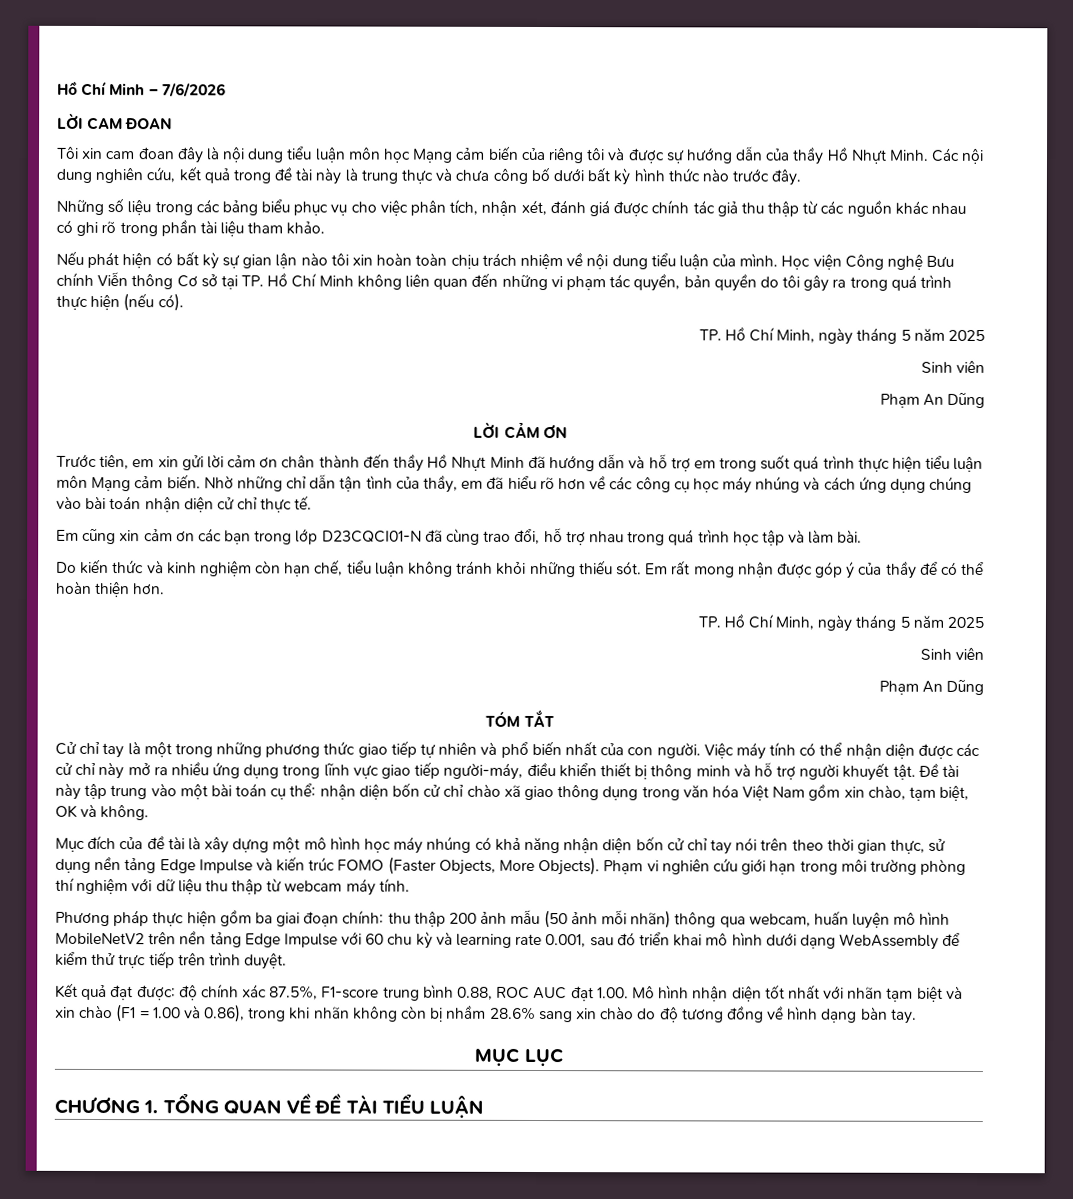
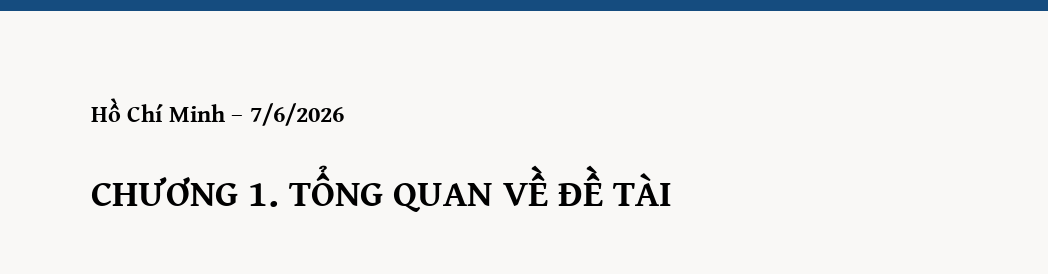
- LỜI CAM ĐOAN
- Tôi xin cam đoan đây là nội dung tiểu luận môn học Mạng cảm biến của riêng tôi và được sự hướng dẫn của thầy Hồ Nhựt Minh. Các nội dung nghiên cứu, kết quả trong đề tài này là trung thực và chưa công bố dưới bất kỳ hình thức nào trước đây.
- Những số liệu trong các bảng biểu phục vụ cho việc phân tích, nhận xét, đánh giá được chính tác giả thu thập từ các nguồn khác nhau có ghi rõ trong phần tài liệu tham khảo.
- Nếu phát hiện có bất kỳ sự gian lận nào tôi xin hoàn toàn chịu trách nhiệm về nội dung tiểu luận của mình. Học viện Công nghệ Bưu chính Viễn thông Cơ sở tại TP. Hồ Chí Minh không liên quan đến những vi phạm tác quyền, bản quyền do tôi gây ra trong quá trình thực hiện (nếu có).
- TP. Hồ Chí Minh, ngày tháng 5 năm 2025
- Sinh viên
- Phạm An Dũng
- LỜI CẢM ƠN
- Trước tiên, em xin gửi lời cảm ơn chân thành đến thầy Hồ Nhựt Minh đã hướng dẫn và hỗ trợ em trong suốt quá trình thực hiện tiểu luận môn Mạng cảm biến. Nhờ những chỉ dẫn tận tình của thầy, em đã hiểu rõ hơn về các công cụ học máy nhúng và cách ứng dụng chúng vào bài toán nhận diện cử chỉ thực tế.
- Em cũng xin cảm ơn các bạn trong lớp D23CQCI01-N đã cùng trao đổi, hỗ trợ nhau trong quá trình học tập và làm bài.
- Do kiến thức và kinh nghiệm còn hạn chế, tiểu luận không tránh khỏi những thiếu sót. Em rất mong nhận được góp ý của thầy để có thể hoàn thiện hơn.
- TP. Hồ Chí Minh, ngày tháng 5 năm 2025
- Sinh viên
- Phạm An Dũng
- TÓM TẮT
- Cử chỉ tay là một trong những phương thức giao tiếp tự nhiên và phổ biến nhất của con người. Việc máy tính có thể nhận diện được các cử chỉ này mở ra nhiều ứng dụng trong lĩnh vực giao tiếp người-máy, điều khiển thiết bị thông minh và hỗ trợ người khuyết tật. Đề tài này tập trung vào một bài toán cụ thể: nhận diện bốn cử chỉ chào xã giao thông dụng trong văn hóa Việt Nam gồm xin chào, tạm biệt, OK và không.
- Mục đích của đề tài là xây dựng một mô hình học máy nhúng có khả năng nhận diện bốn cử chỉ tay nói trên theo thời gian thực, sử dụng nền tảng Edge Impulse và kiến trúc FOMO (Faster Objects, More Objects). Phạm vi nghiên cứu giới hạn trong môi trường phòng thí nghiệm với dữ liệu thu thập từ webcam máy tính.
- Phương pháp thực hiện gồm ba giai đoạn chính: thu thập 200 ảnh mẫu (50 ảnh mỗi nhãn) thông qua webcam, huấn luyện mô hình MobileNetV2 trên nền tảng Edge Impulse với 60 chu kỳ và learning rate 0.001, sau đó triển khai mô hình dưới dạng WebAssembly để kiểm thử trực tiếp trên trình duyệt.
- Kết quả đạt được: độ chính xác 87.5%, F1-score trung bình 0.88, ROC AUC đạt 1.00. Mô hình nhận diện tốt nhất với nhãn tạm biệt và xin chào (F1 = 1.00 và 0.86), trong khi nhãn không còn bị nhầm 28.6% sang xin chào do độ tương đồng về hình dạng bàn tay.
- MỤC LỤC
- CHƯƠNG 1. TỔNG QUAN VỀ ĐỀ TÀI TIỂU LUẬN
+ CHƯƠNG 1. TỔNG QUAN VỀ ĐỀ TÀI

